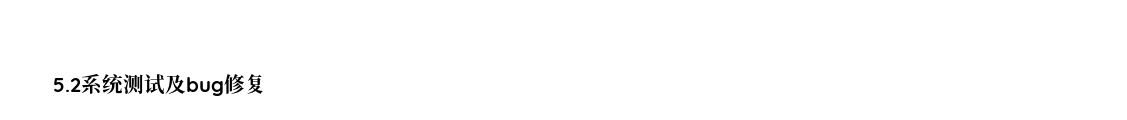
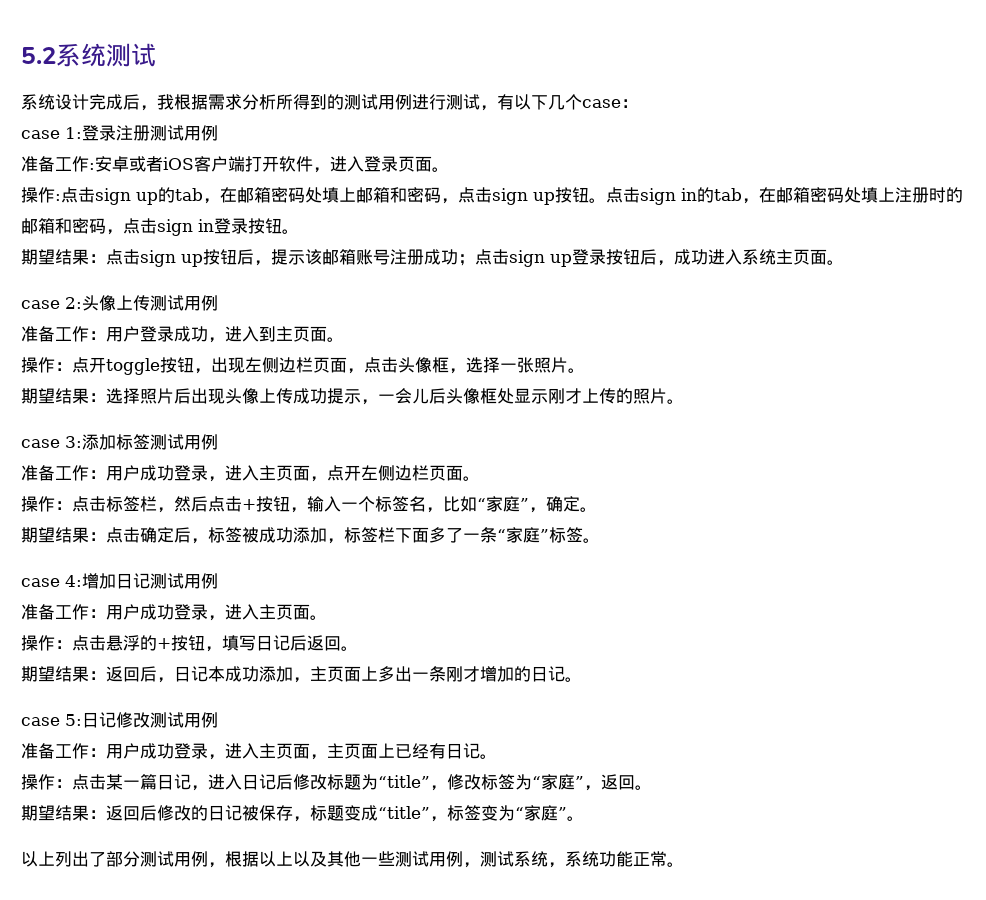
- 5.2系统测试及bug修复
+ 5.2系统测试
+ 系统设计完成后，我根据需求分析所得到的测试用例进行测试，有以下几个case：
+ case 1:登录注册测试用例
+ 准备工作:安卓或者iOS客户端打开软件，进入登录页面。
+ 操作:点击sign up的tab，在邮箱密码处填上邮箱和密码，点击sign up按钮。点击sign in的tab，在邮箱密码处填上注册时的邮箱和密码，点击sign in登录按钮。
+ 期望结果：点击sign up按钮后，提示该邮箱账号注册成功；点击sign up登录按钮后，成功进入系统主页面。
+ case 2:头像上传测试用例
+ 准备工作：用户登录成功，进入到主页面。
+ 操作：点开toggle按钮，出现左侧边栏页面，点击头像框，选择一张照片。
+ 期望结果：选择照片后出现头像上传成功提示，一会儿后头像框处显示刚才上传的照片。
+ case 3:添加标签测试用例
+ 准备工作：用户成功登录，进入主页面，点开左侧边栏页面。
+ 操作：点击标签栏，然后点击+按钮，输入一个标签名，比如“家庭”，确定。
+ 期望结果：点击确定后，标签被成功添加，标签栏下面多了一条“家庭”标签。
+ case 4:增加日记测试用例
+ 准备工作：用户成功登录，进入主页面。
+ 操作：点击悬浮的+按钮，填写日记后返回。
+ 期望结果：返回后，日记本成功添加，主页面上多出一条刚才增加的日记。
+ case 5:日记修改测试用例
+ 准备工作：用户成功登录，进入主页面，主页面上已经有日记。
+ 操作：点击某一篇日记，进入日记后修改标题为“title”，修改标签为“家庭”，返回。
+ 期望结果：返回后修改的日记被保存，标题变成“title”，标签变为“家庭”。
+ 以上列出了部分测试用例，根据以上以及其他一些测试用例，测试系统，系统功能正常。

